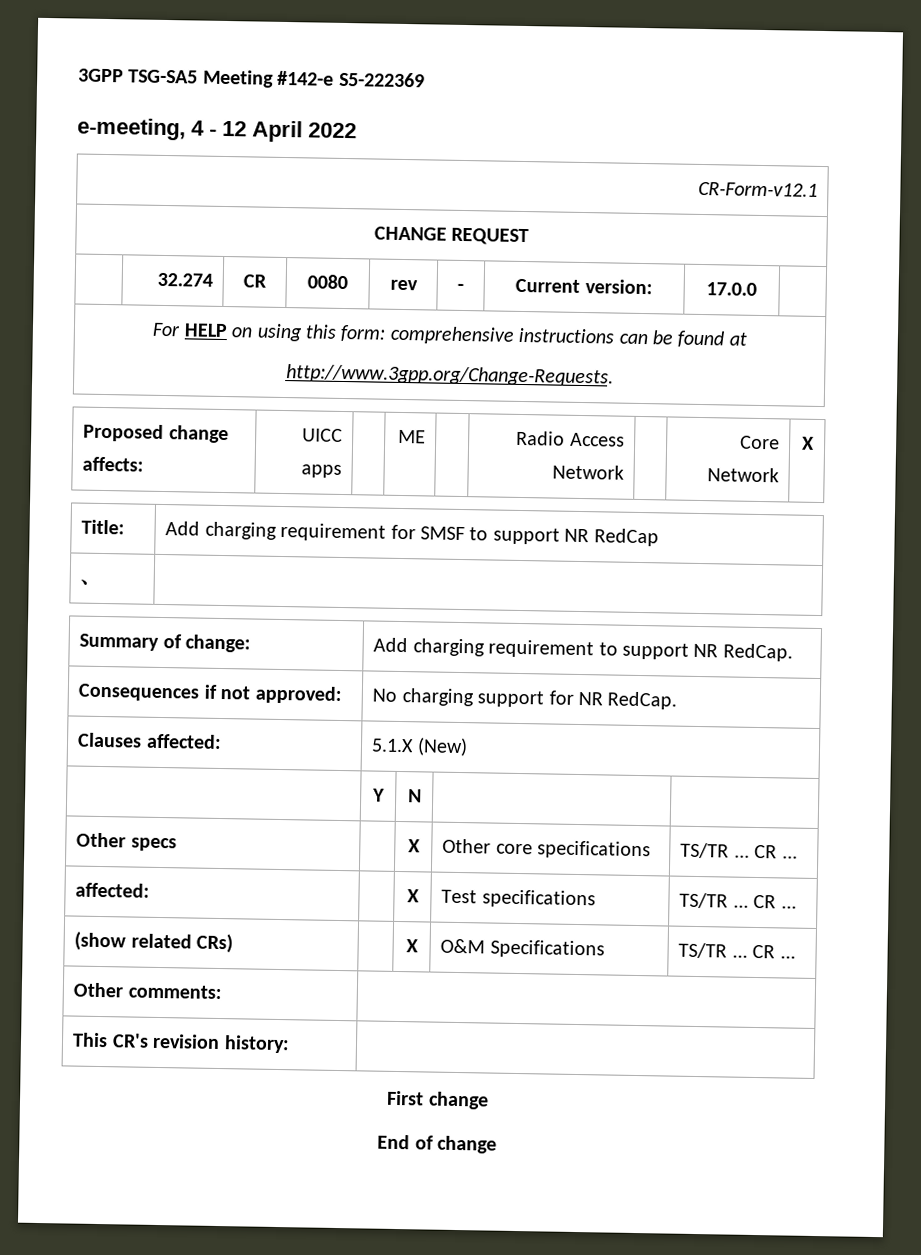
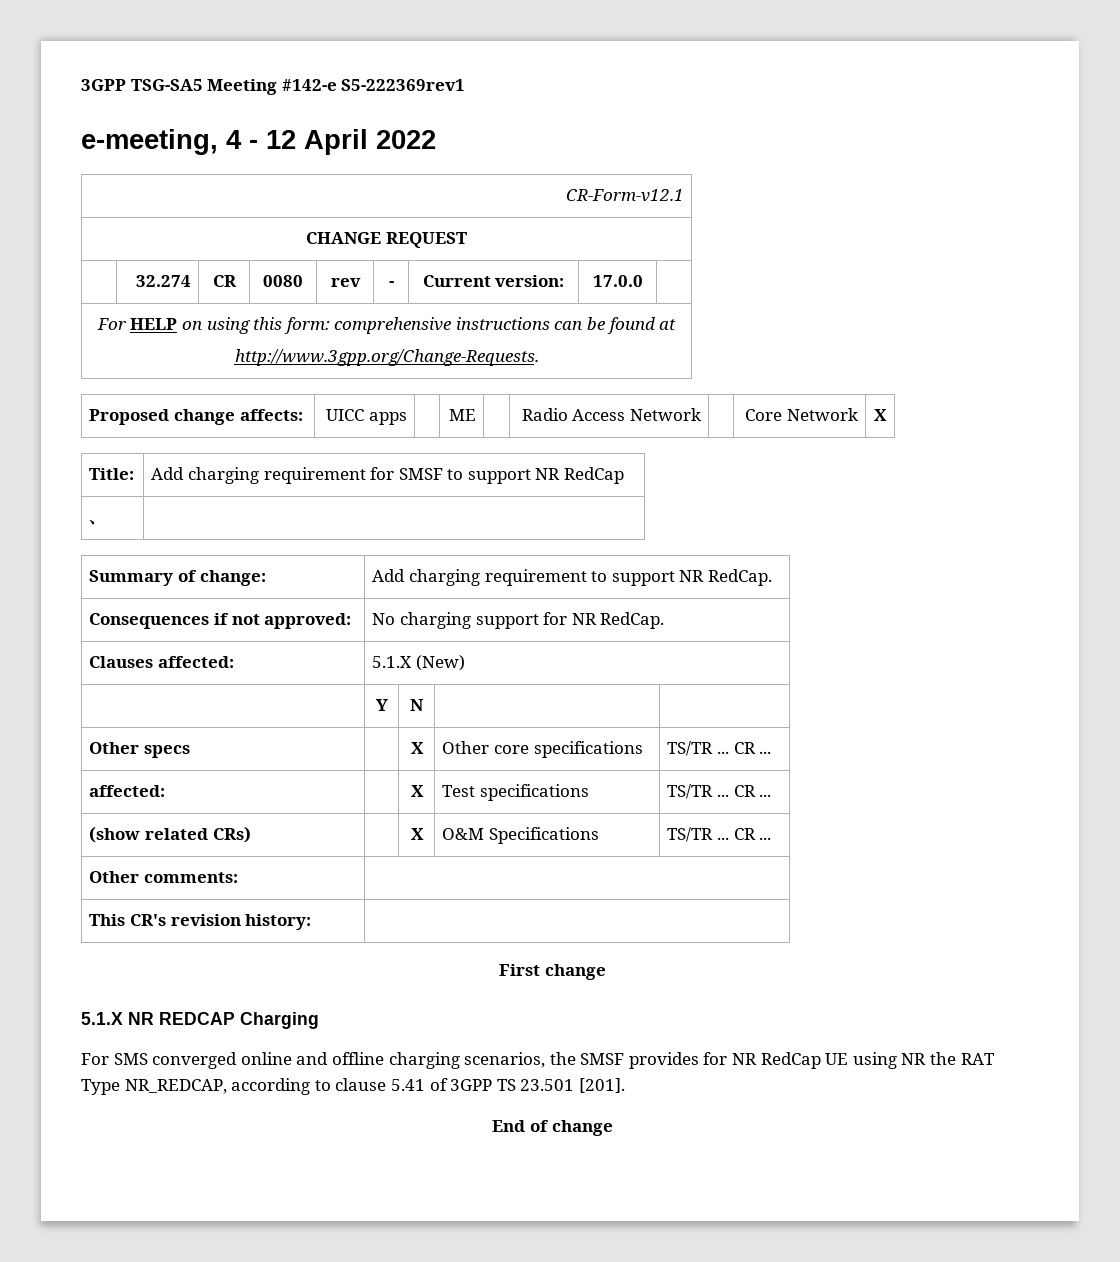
- 3GPP TSG-SA5 Meeting #142-e S5-222369
+ 3GPP TSG-SA5 Meeting #142-e S5-222369rev1
+ 5.1.X NR REDCAP Charging
+ For SMS converged online and offline charging scenarios, the SMSF provides for NR RedCap UE using NR the RAT Type NR_REDCAP, according to clause 5.41 of 3GPP TS 23.501 [201].

